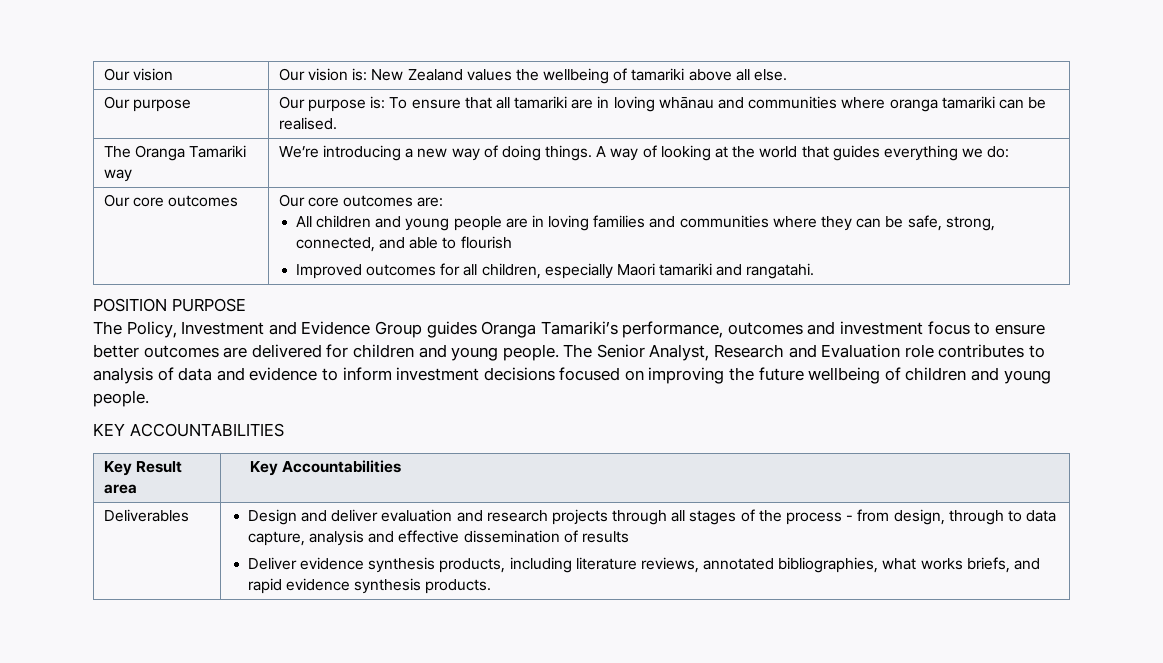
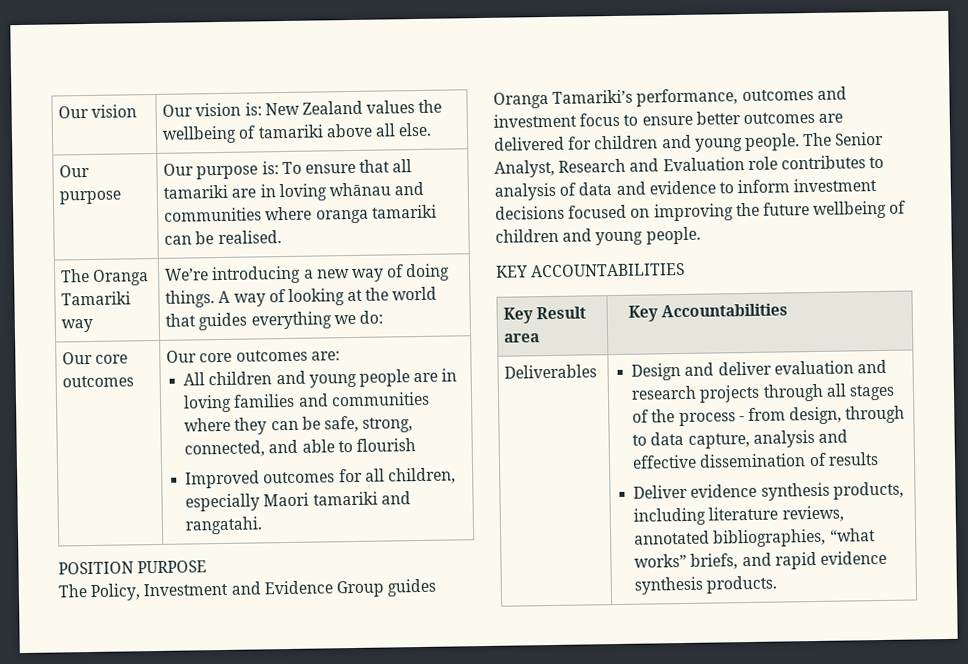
- Deliver evidence synthesis products, including literature reviews, annotated bibliographies, what works briefs, and rapid evidence synthesis products.
+ Deliver evidence synthesis products, including literature reviews, annotated bibliographies, “what works” briefs, and rapid evidence synthesis products.

